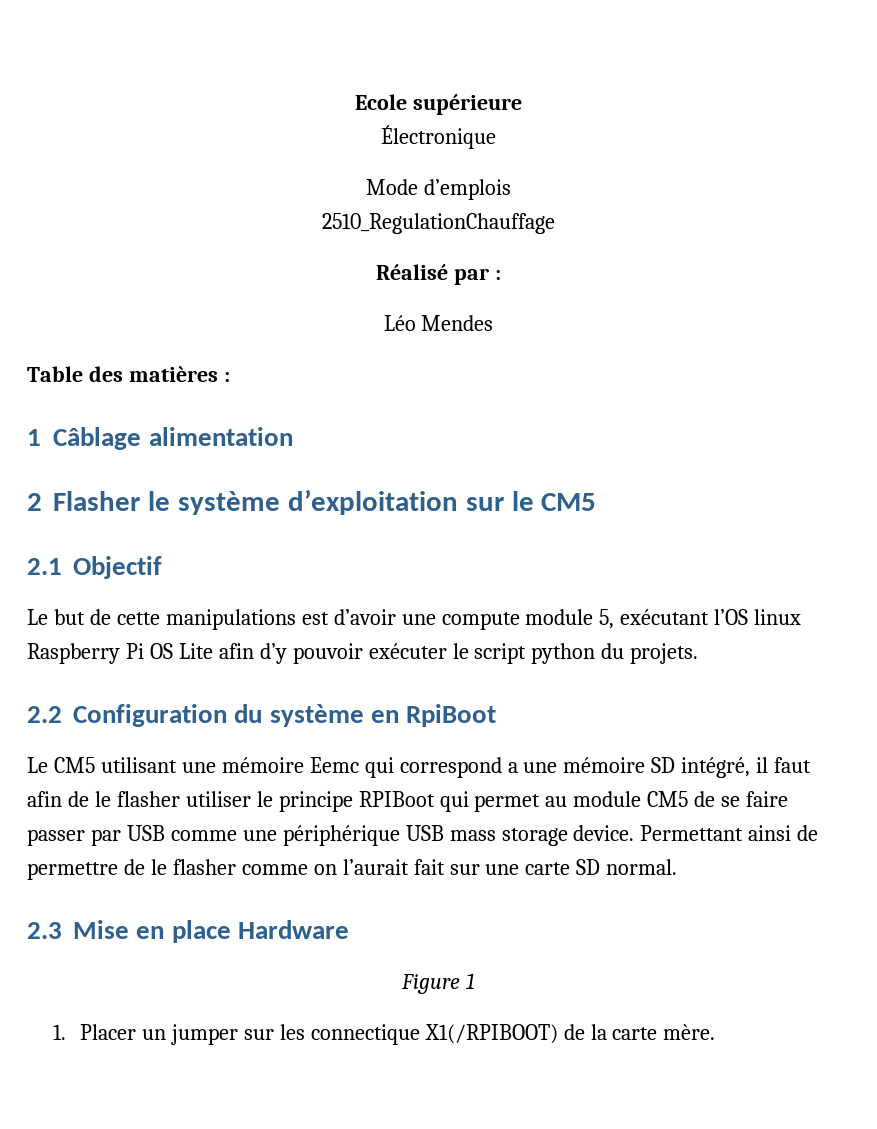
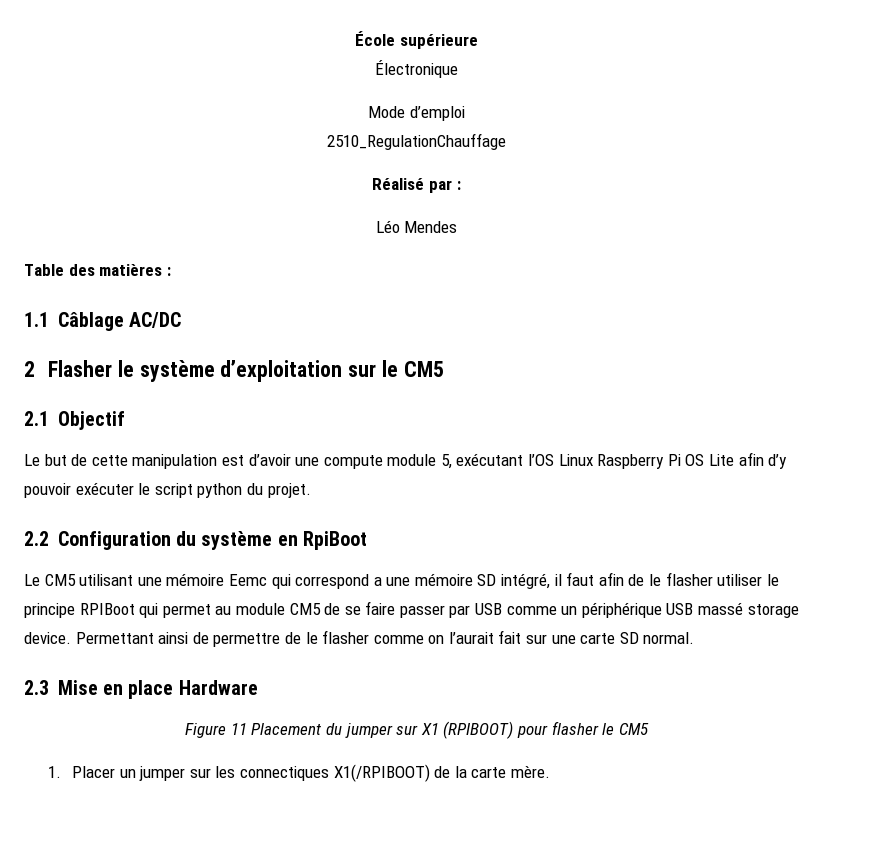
- Ecole supérieure
+ École supérieure
- Mode d’emplois
+ Mode d’emploi
- 1 Câblage alimentation
+ 1.1 Câblage AC/DC
- Le but de cette manipulations est d’avoir une compute module 5, exécutant l’OS linux Raspberry Pi OS Lite afin d’y pouvoir exécuter le script python du projets.
+ Le but de cette manipulation est d’avoir une compute module 5, exécutant l’OS Linux Raspberry Pi OS Lite afin d’y pouvoir exécuter le script python du projet.
- Le CM5 utilisant une mémoire Eemc qui correspond a une mémoire SD intégré, il faut afin de le flasher utiliser le principe RPIBoot qui permet au module CM5 de se faire passer par USB comme une périphérique USB mass storage device.
+ Le CM5 utilisant une mémoire Eemc qui correspond a une mémoire SD intégré, il faut afin de le flasher utiliser le principe RPIBoot qui permet au module CM5 de se faire passer par USB comme un périphérique USB massé storage device.
- Figure 1
+ Figure 11 Placement du jumper sur X1 (RPIBOOT) pour flasher le CM5
- 1. Placer un jumper sur les connectique X1(/RPIBOOT) de la carte mère.
+ 1. Placer un jumper sur les connectiques X1(/RPIBOOT) de la carte mère.

